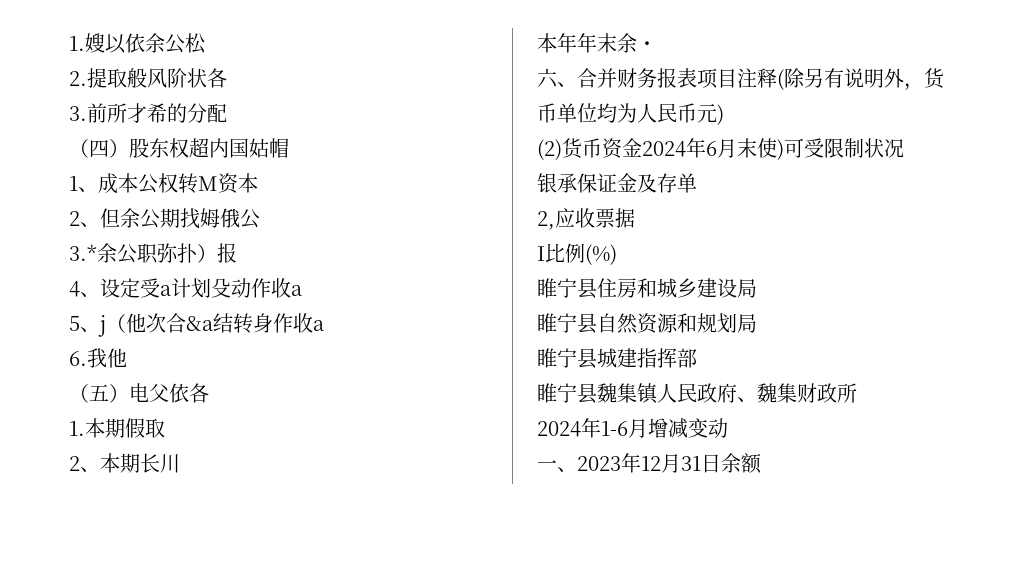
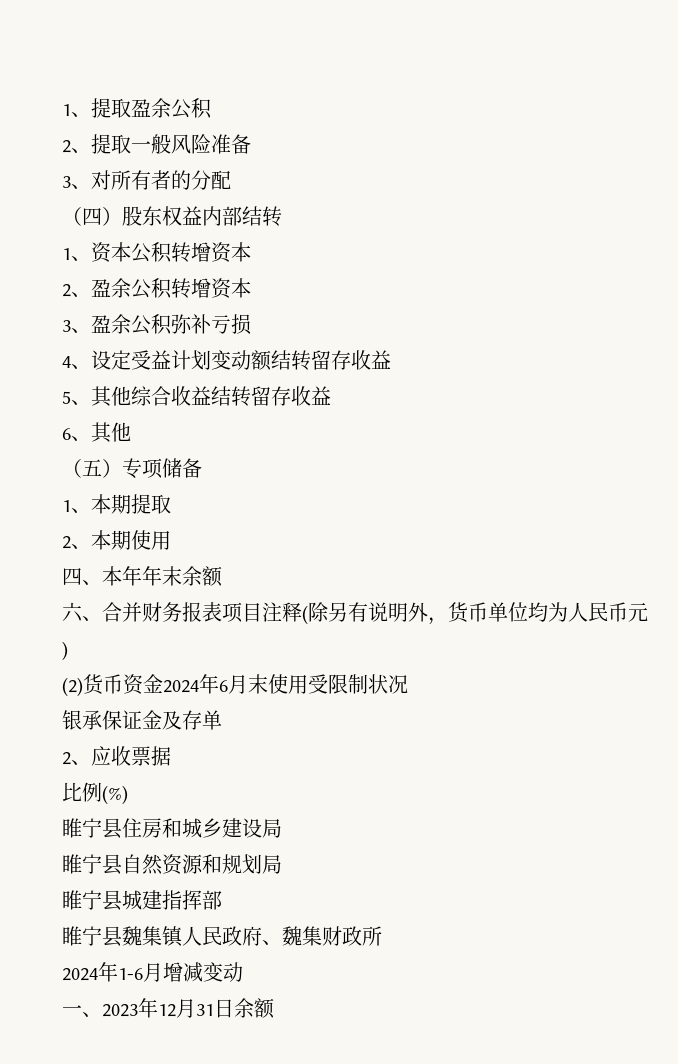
- 1.嫂以依余公松
- 2.提取般风阶状各
- 3.前所才希的分配
+ 1、提取盈余公积
+ 2、提取一般风险准备
+ 3、对所有者的分配
- （四）股东权超内国姑帽
- 1、成本公权转M资本
+ （四）股东权益内部结转
+ 1、资本公积转增资本
- 2、但余公期找姆俄公
- 3.*余公职弥扑）报
- 4、设定受a计划殳动作收a
- 5、j（他次合&a结转身作收a
- 6.我他
- （五）电父依各
- 1.本期假取
+ 2、盈余公积转增资本
+ 3、盈余公积弥补亏损
+ 4、设定受益计划变动额结转留存收益
+ 5、其他综合收益结转留存收益
+ 6、其他
+ （五）专项储备
+ 1、本期提取
- 2、本期长川
- 本年年末余・
+ 2、本期使用
+ 四、本年年末余额
- (2)货币资金2024年6月末使)可受限制状况
+ (2)货币资金2024年6月末使用受限制状况
- 2,应收票据
+ 2、应收票据
- I比例(%)
+ 比例(%)

